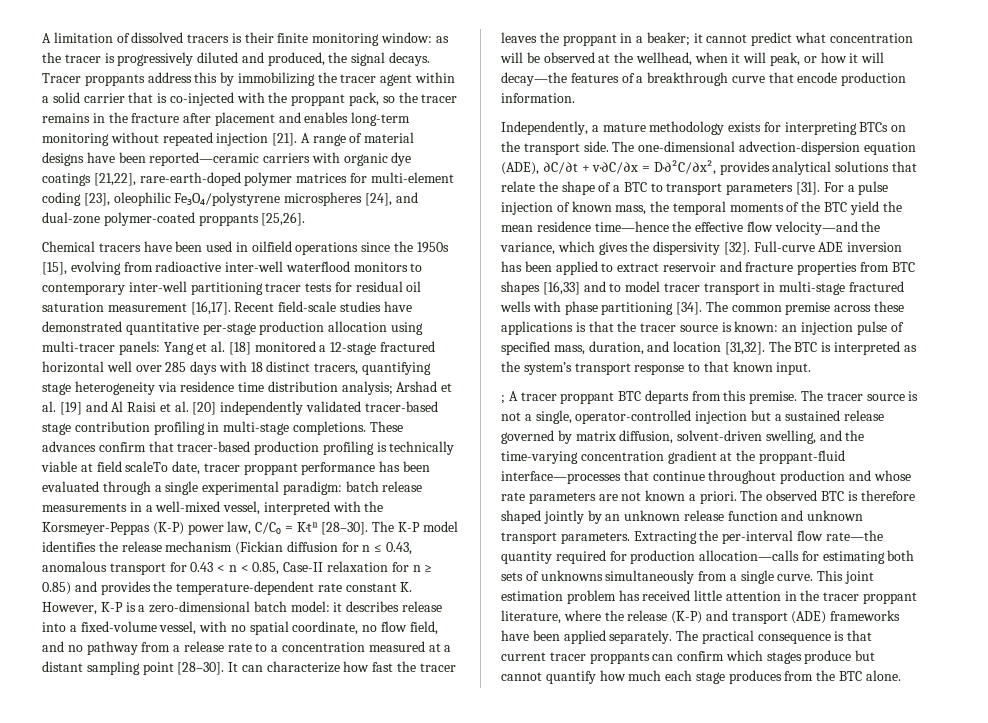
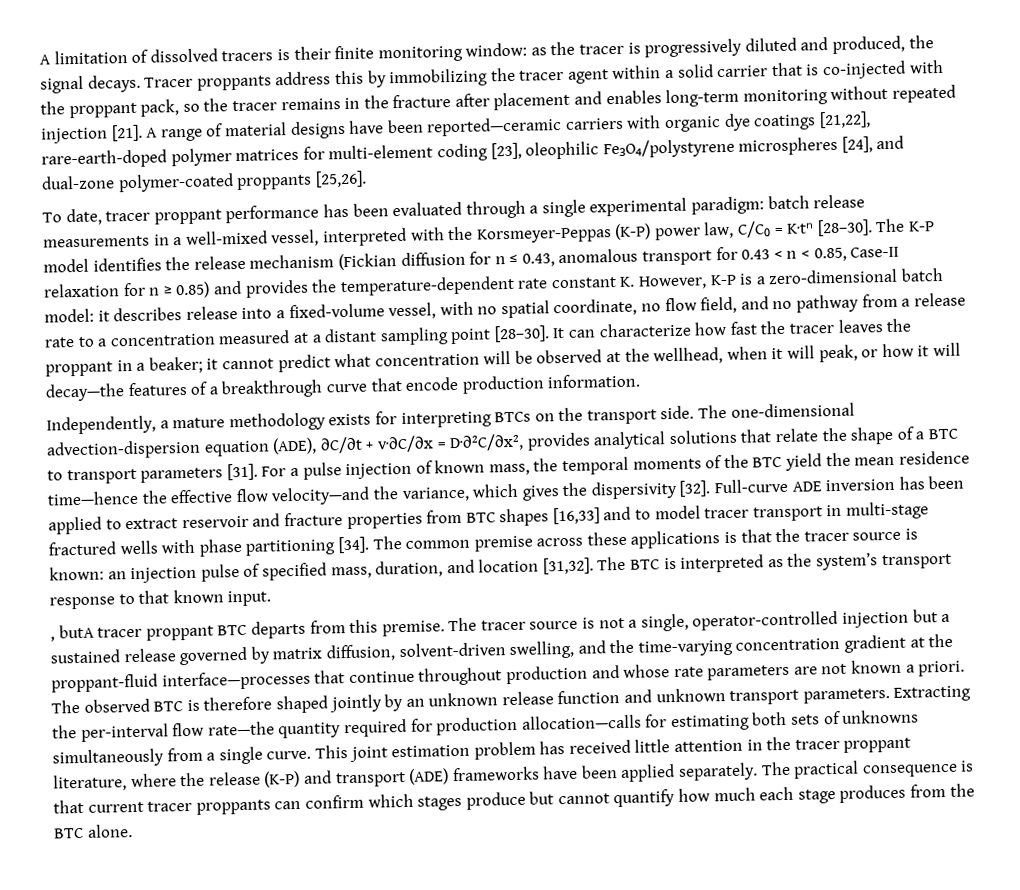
- Chemical tracers have been used in oilfield operations since the 1950s [15], evolving from radioactive inter-well waterflood monitors to contemporary inter-well partitioning tracer tests for residual oil saturation measurement [16,17]. Recent field-scale studies have demonstrated quantitative per-stage production allocation using multi-tracer panels: Yang et al. [18] monitored a 12-stage fractured horizontal well over 285 days with 18 distinct tracers, quantifying stage heterogeneity via residence time distribution analysis; Arshad et al. [19] and Al Raisi et al. [20] independently validated tracer-based stage contribution profiling in multi-stage completions. These advances confirm that tracer-based production profiling is technically viable at field scaleTo date, tracer proppant performance has been evaluated through a single experimental paradigm: batch release measurements in a well-mixed vessel, interpreted with the Korsmeyer-Peppas (K-P) power law, C/C₀ = K·tⁿ [28–30].
+ To date, tracer proppant performance has been evaluated through a single experimental paradigm: batch release measurements in a well-mixed vessel, interpreted with the Korsmeyer-Peppas (K-P) power law, C/C₀ = K·tⁿ [28–30].
- ; A tracer proppant BTC departs from this premise.
+ , butA tracer proppant BTC departs from this premise.

